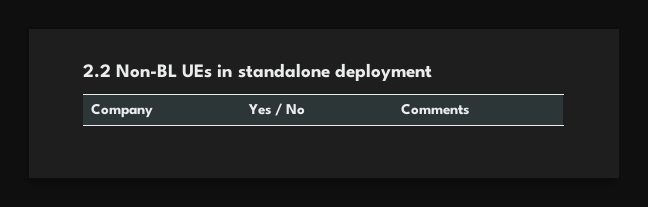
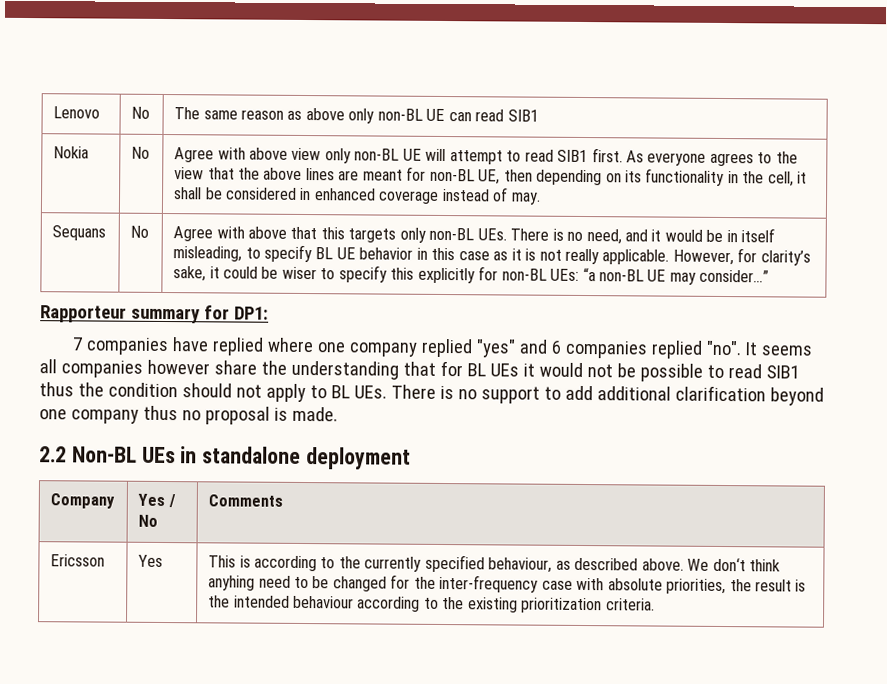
+ Lenovo | No | The same reason as above only non-BL UE can read SIB1
+ Nokia | No | Agree with above view only non-BL UE will attempt to read SIB1 first. As everyone agrees to the view that the above lines are meant for non-BL UE, then depending on its functionality in the cell, it shall be considered in enhanced coverage instead of may.
+ Sequans | No | Agree with above that this targets only non-BL UEs. There is no need, and it would be in itself misleading, to specify BL UE behavior in this case as it is not really applicable. However, for clarity’s sake, it could be wiser to specify this explicitly for non-BL UEs: “a non-BL UE may consider…”
+ Rapporteur summary for DP1:
+ 7 companies have replied where one company replied "yes" and 6 companies replied "no". It seems all companies however share the understanding that for BL UEs it would not be possible to read SIB1 thus the condition should not apply to BL UEs. There is no support to add additional clarification beyond one company thus no proposal is made.
+ Ericsson | Yes | This is according to the currently specified behaviour, as described above. We don‘t think anyhing need to be changed for the inter-frequency case with absolute priorities, the result is the intended behaviour according to the existing prioritization criteria.

